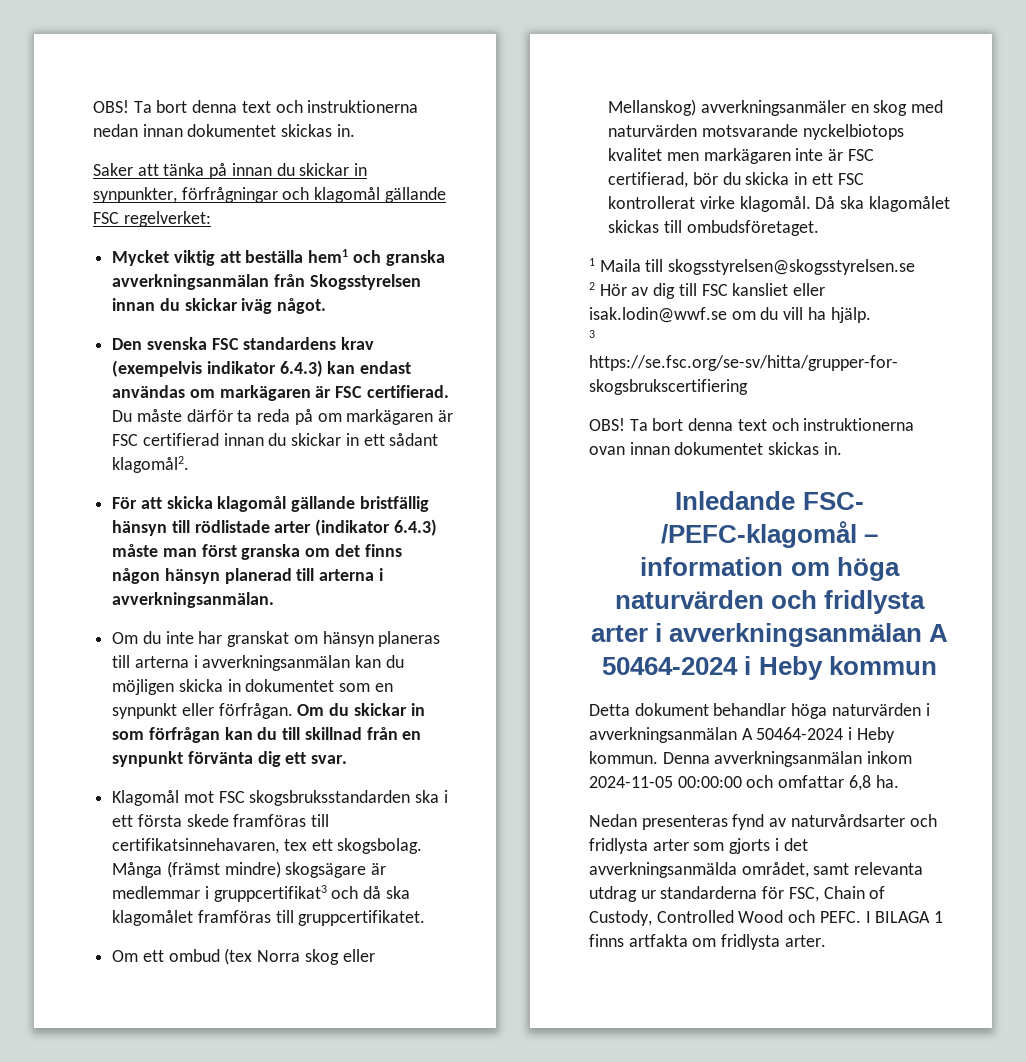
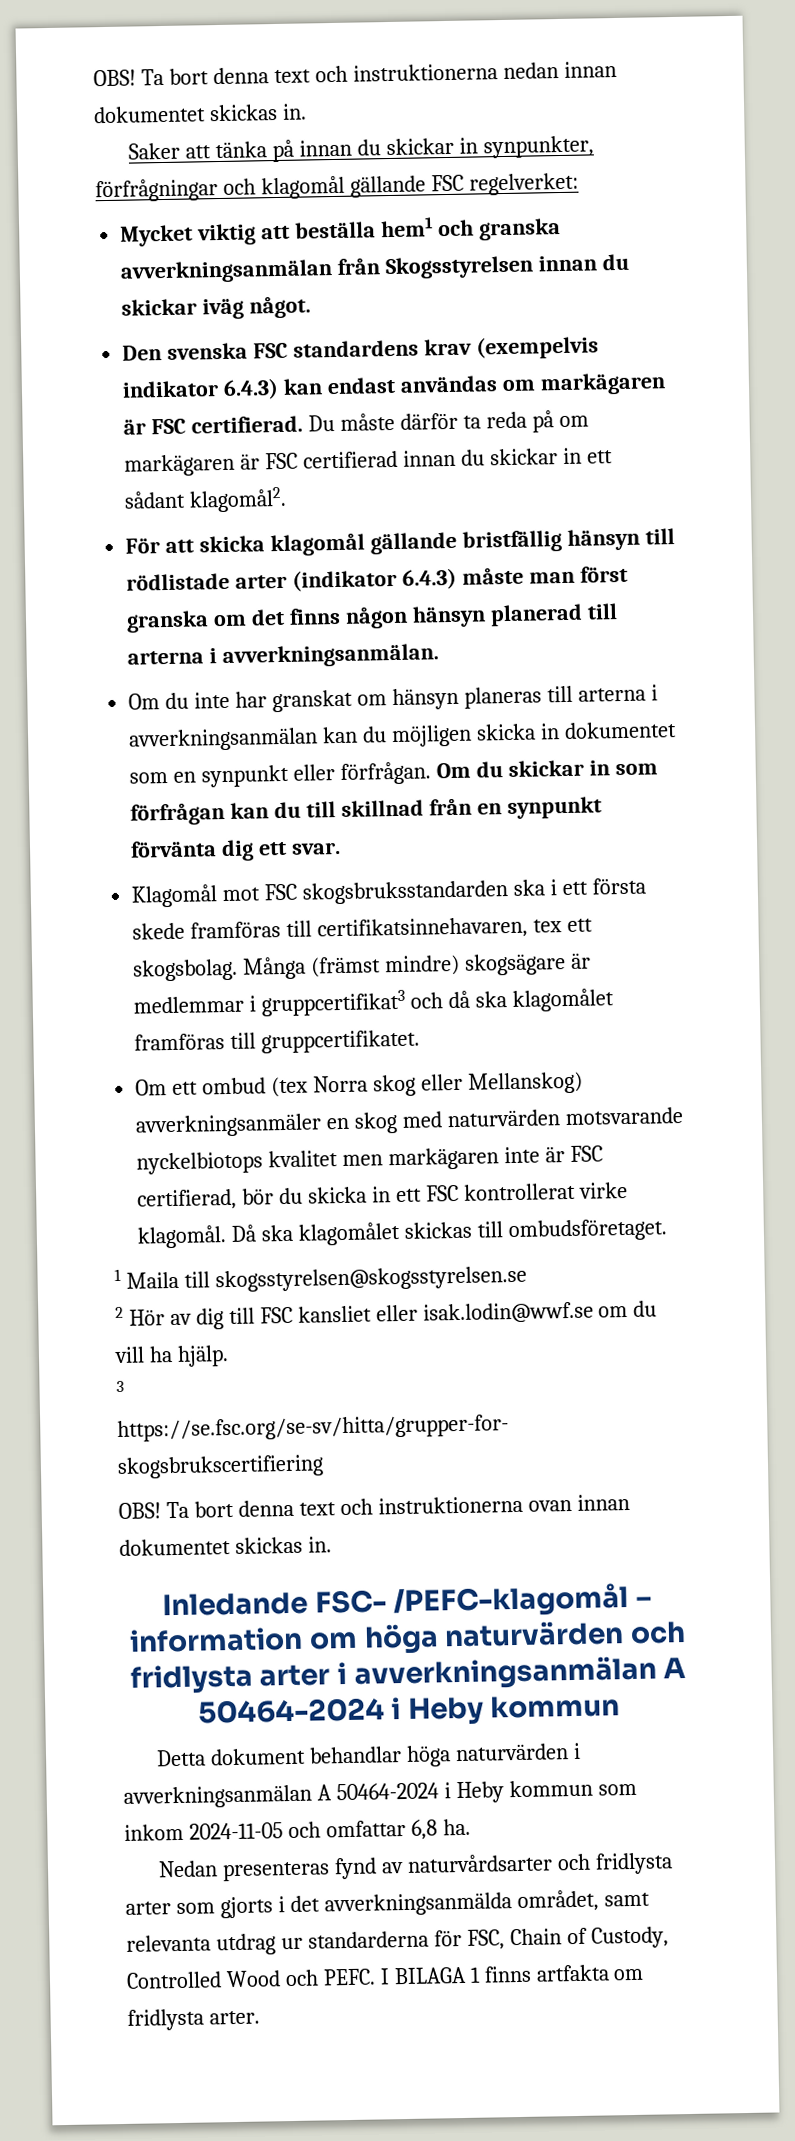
- Detta dokument behandlar höga naturvärden i avverkningsanmälan A 50464-2024 i Heby kommun. Denna avverkningsanmälan inkom 2024-11-05 00:00:00 och omfattar 6,8 ha.
+ Detta dokument behandlar höga naturvärden i avverkningsanmälan A 50464-2024 i Heby kommun som inkom 2024-11-05 och omfattar 6,8 ha.

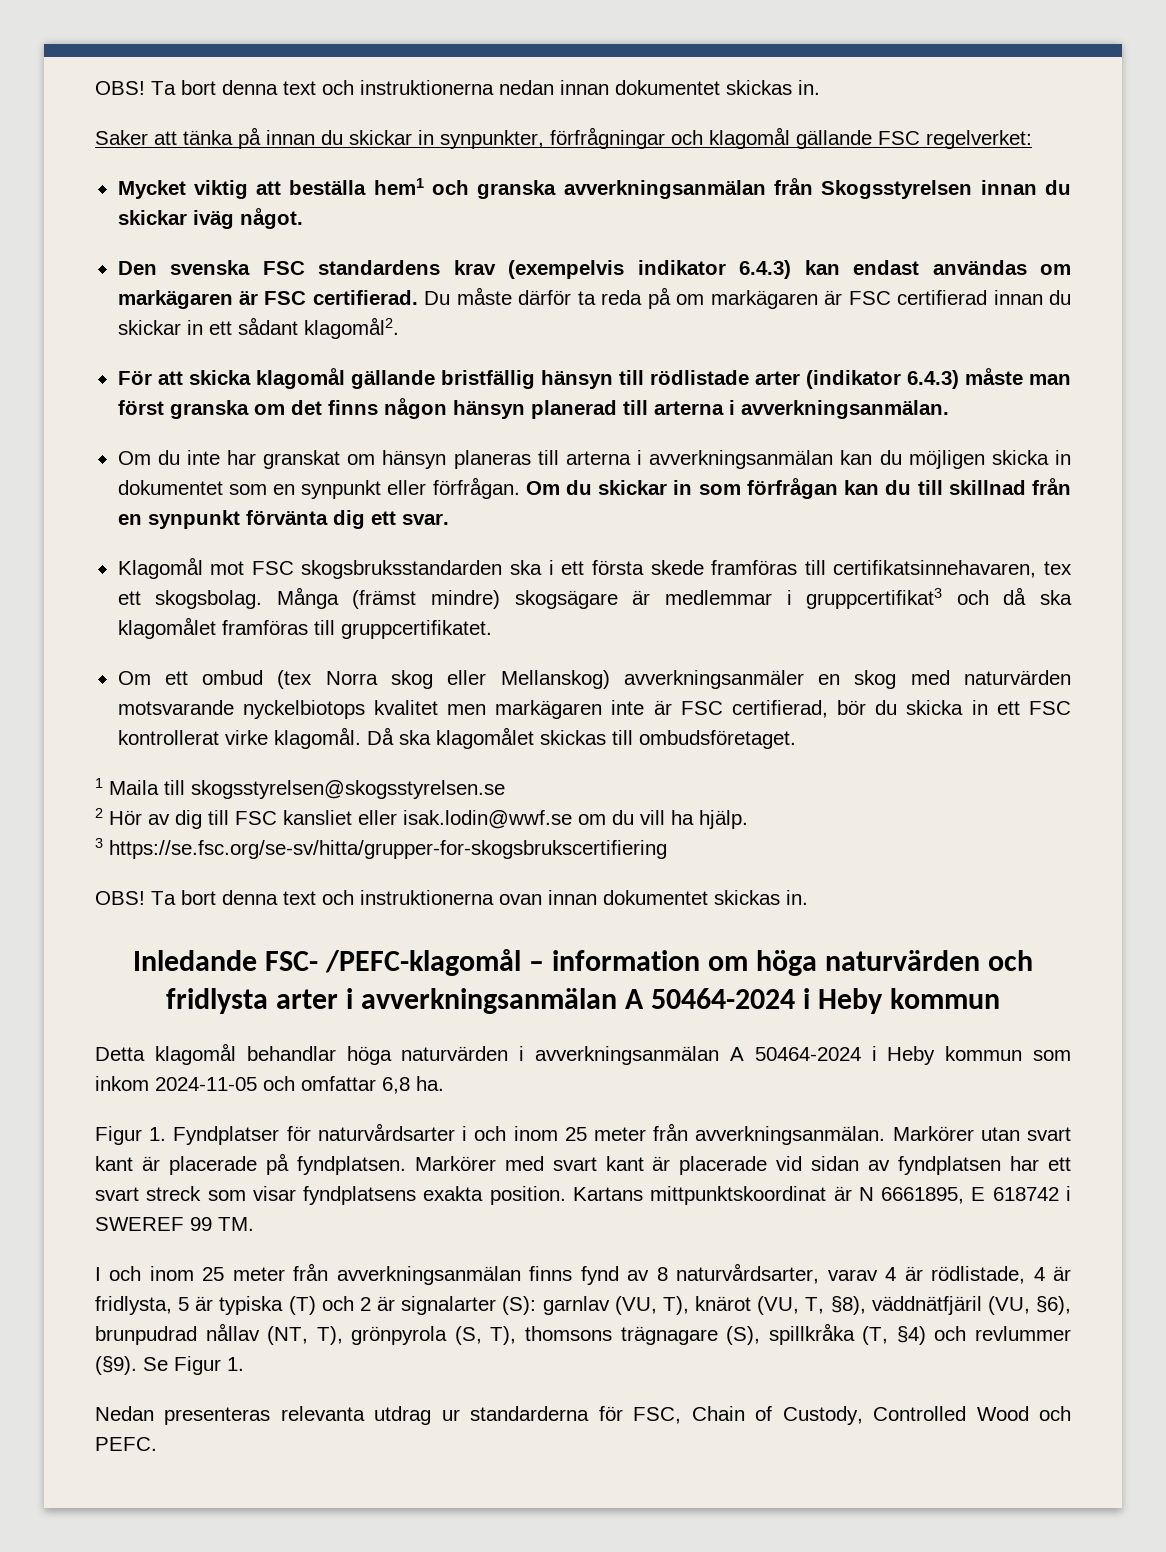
- Detta dokument behandlar höga naturvärden i avverkningsanmälan A 50464-2024 i Heby kommun som inkom 2024-11-05 och omfattar 6,8 ha.
+ Detta klagomål behandlar höga naturvärden i avverkningsanmälan A 50464-2024 i Heby kommun som inkom 2024-11-05 och omfattar 6,8 ha.
- Nedan presenteras fynd av naturvårdsarter och fridlysta arter som gjorts i det avverkningsanmälda området, samt relevanta utdrag ur standarderna för FSC, Chain of Custody, Controlled Wood och PEFC. I BILAGA 1 finns artfakta om fridlysta arter.
+ Figur 1. Fyndplatser för naturvårdsarter i och inom 25 meter från avverkningsanmälan. Markörer utan svart kant är placerade på fyndplatsen. Markörer med svart kant är placerade vid sidan av fyndplatsen har ett svart streck som visar fyndplatsens exakta position. Kartans mittpunktskoordinat är N 6661895, E 618742 i SWEREF 99 TM.
+ I och inom 25 meter från avverkningsanmälan finns fynd av 8 naturvårdsarter, varav 4 är rödlistade, 4 är fridlysta, 5 är typiska (T) och 2 är signalarter (S): garnlav (VU, T), knärot (VU, T, §8), väddnätfjäril (VU, §6), brunpudrad nållav (NT, T), grönpyrola (S, T), thomsons trägnagare (S), spillkråka (T, §4) och revlummer (§9). Se Figur 1.
+ Nedan presenteras relevanta utdrag ur standarderna för FSC, Chain of Custody, Controlled Wood och PEFC.

